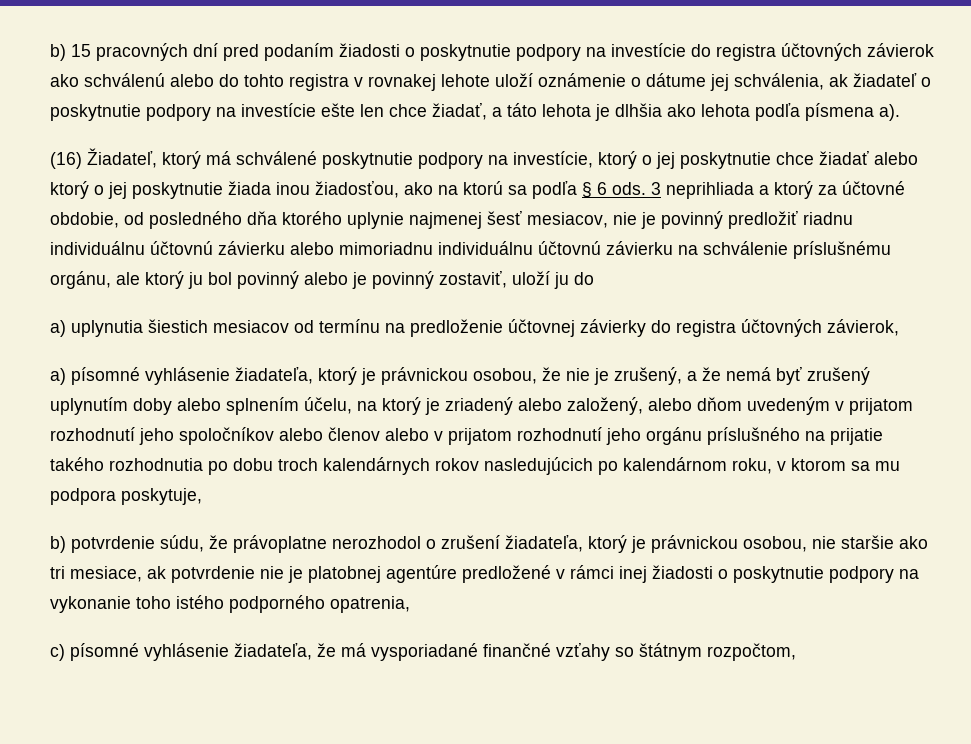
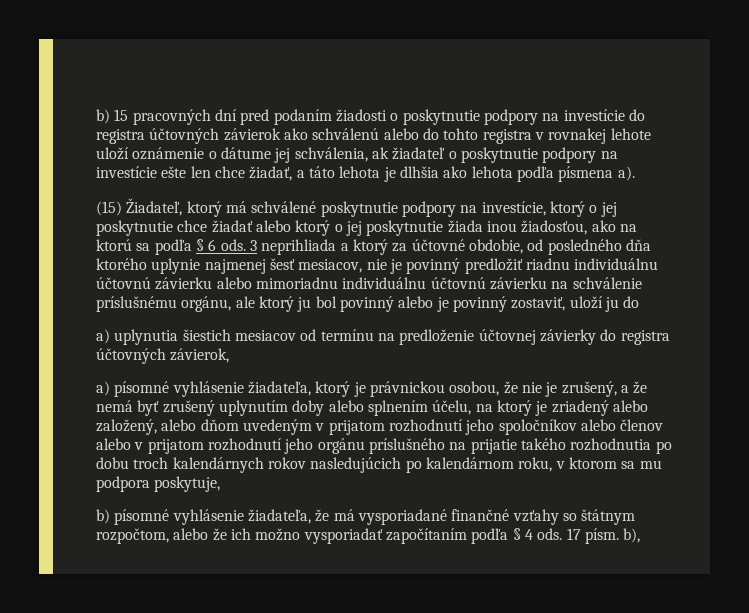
- (16) Žiadateľ, ktorý má schválené poskytnutie podpory na investície, ktorý o jej poskytnutie chce žiadať alebo ktorý o jej poskytnutie žiada inou žiadosťou, ako na ktorú sa podľa § 6 ods.
+ (15) Žiadateľ, ktorý má schválené poskytnutie podpory na investície, ktorý o jej poskytnutie chce žiadať alebo ktorý o jej poskytnutie žiada inou žiadosťou, ako na ktorú sa podľa § 6 ods.
- b) potvrdenie súdu, že právoplatne nerozhodol o zrušení žiadateľa, ktorý je právnickou osobou, nie staršie ako tri mesiace, ak potvrdenie nie je platobnej agentúre predložené v rámci inej žiadosti o poskytnutie podpory na vykonanie toho istého podporného opatrenia,
- c) písomné vyhlásenie žiadateľa, že má vysporiadané finančné vzťahy so štátnym rozpočtom,
+ b) písomné vyhlásenie žiadateľa, že má vysporiadané finančné vzťahy so štátnym rozpočtom, alebo že ich možno vysporiadať započítaním podľa § 4 ods. 17 písm. b),

